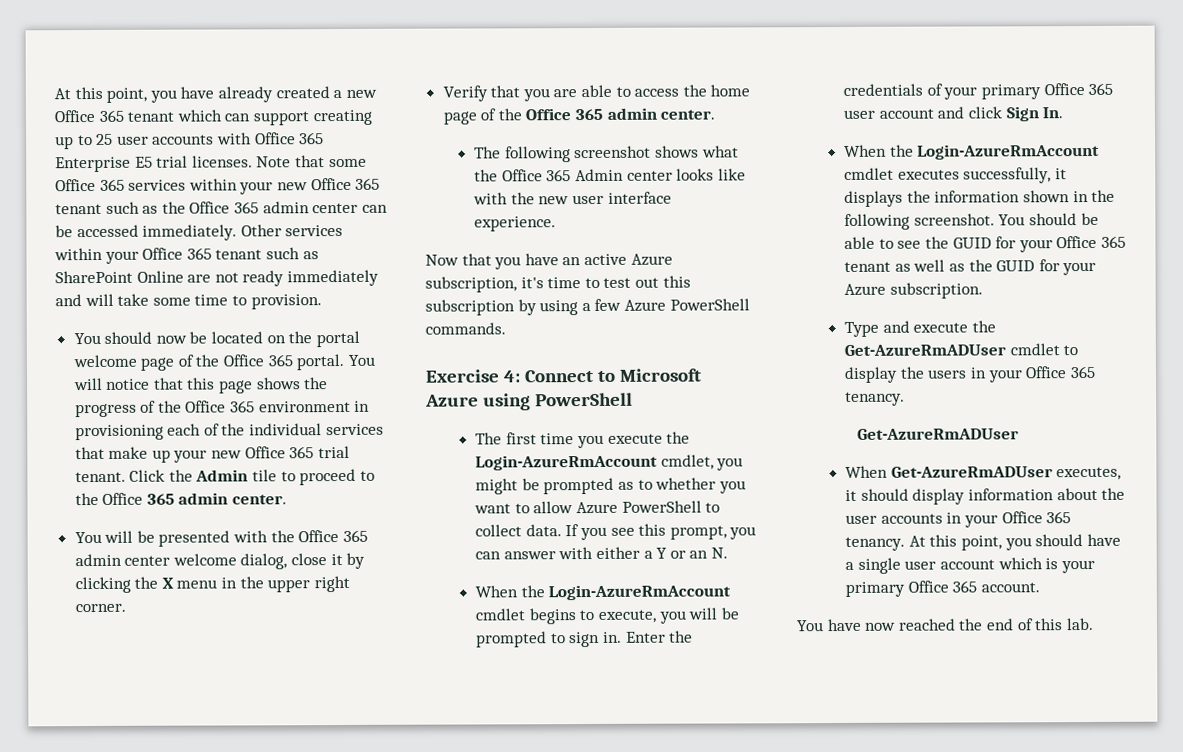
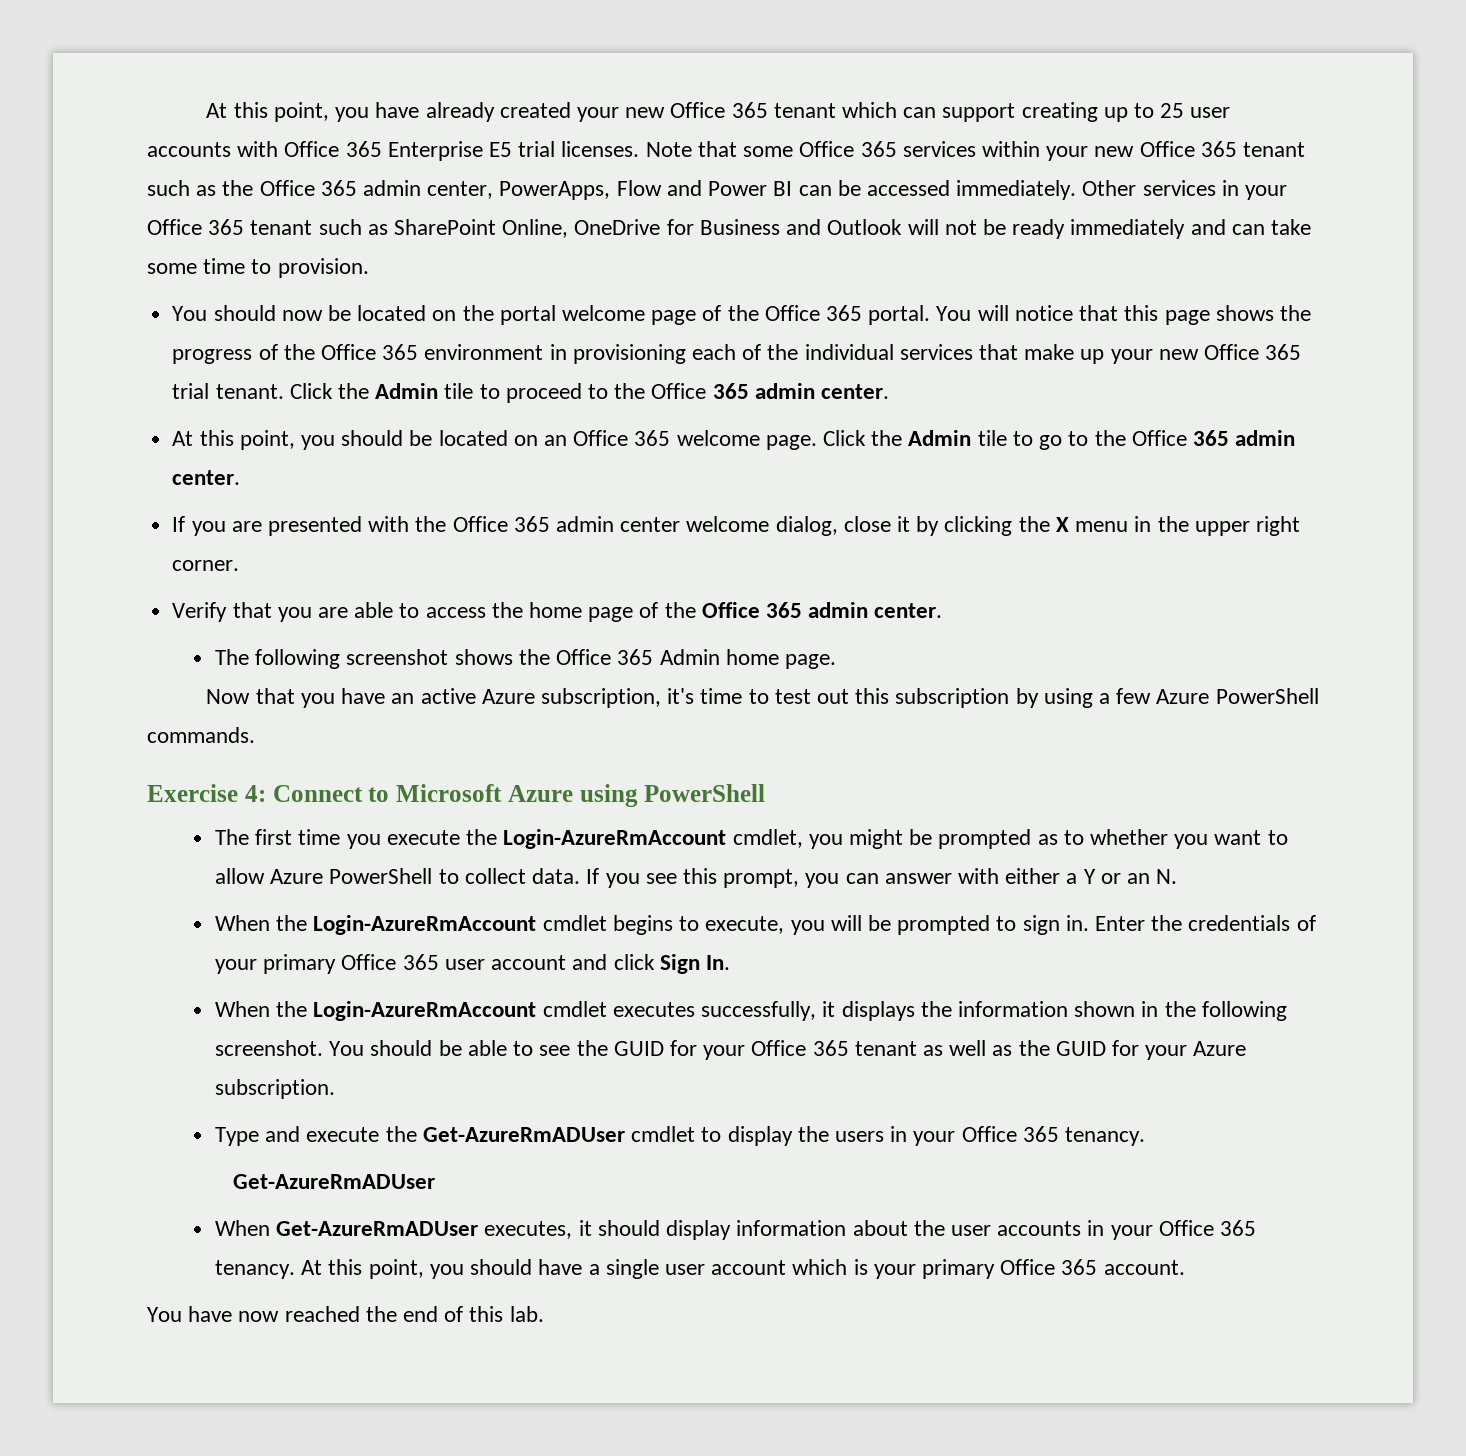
- At this point, you have already created a new Office 365 tenant which can support creating up to 25 user accounts with Office 365 Enterprise E5 trial licenses.
+ At this point, you have already created your new Office 365 tenant which can support creating up to 25 user accounts with Office 365 Enterprise E5 trial licenses.
- Note that some Office 365 services within your new Office 365 tenant such as the Office 365 admin center can be accessed immediately.
+ Note that some Office 365 services within your new Office 365 tenant such as the Office 365 admin center, PowerApps, Flow and Power BI can be accessed immediately.
- Other services within your Office 365 tenant such as SharePoint Online are not ready immediately and will take some time to provision.
+ Other services in your Office 365 tenant such as SharePoint Online, OneDrive for Business and Outlook will not be ready immediately and can take some time to provision.
- You will be presented with the Office 365 admin center welcome dialog, close it by clicking the X menu in the upper right corner.
+ At this point, you should be located on an Office 365 welcome page. Click the Admin tile to go to the Office 365 admin center.
+ If you are presented with the Office 365 admin center welcome dialog, close it by clicking the X menu in the upper right corner.
- The following screenshot shows what the Office 365 Admin center looks like with the new user interface experience.
+ The following screenshot shows the Office 365 Admin home page.

